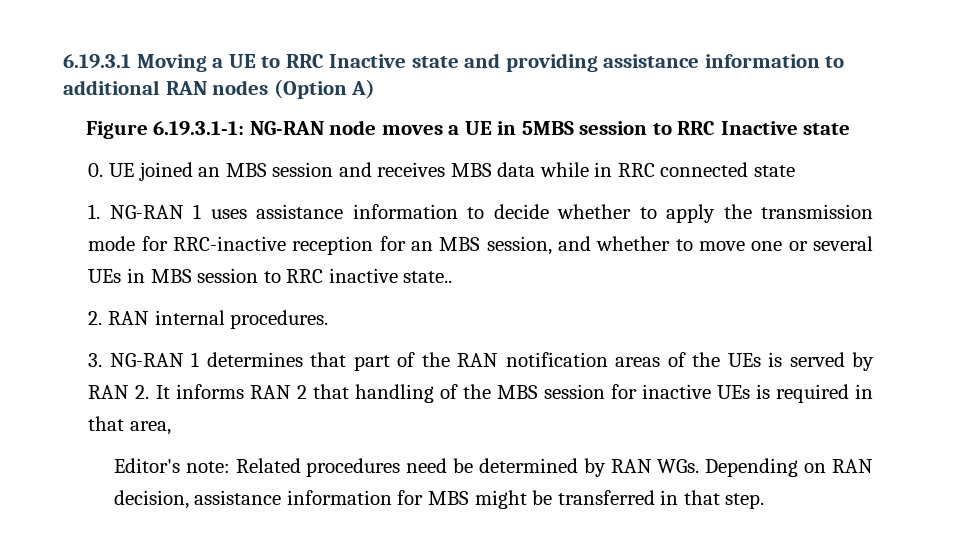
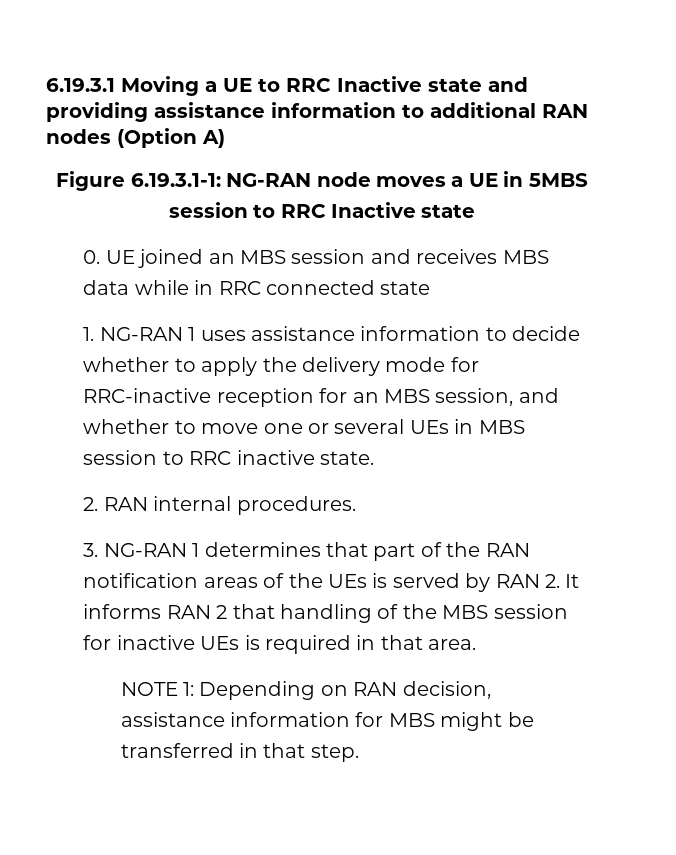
- 1. NG-RAN 1 uses assistance information to decide whether to apply the transmission mode for RRC-inactive reception for an MBS session, and whether to move one or several UEs in MBS session to RRC inactive state..
+ 1. NG-RAN 1 uses assistance information to decide whether to apply the delivery mode for RRC-inactive reception for an MBS session, and whether to move one or several UEs in MBS session to RRC inactive state.
- 3. NG-RAN 1 determines that part of the RAN notification areas of the UEs is served by RAN 2. It informs RAN 2 that handling of the MBS session for inactive UEs is required in that area,
- Editor's note: Related procedures need be determined by RAN WGs. Depending on RAN decision, assistance information for MBS might be transferred in that step.
+ 3. NG-RAN 1 determines that part of the RAN notification areas of the UEs is served by RAN 2. It informs RAN 2 that handling of the MBS session for inactive UEs is required in that area.
+ NOTE 1: Depending on RAN decision, assistance information for MBS might be transferred in that step.

